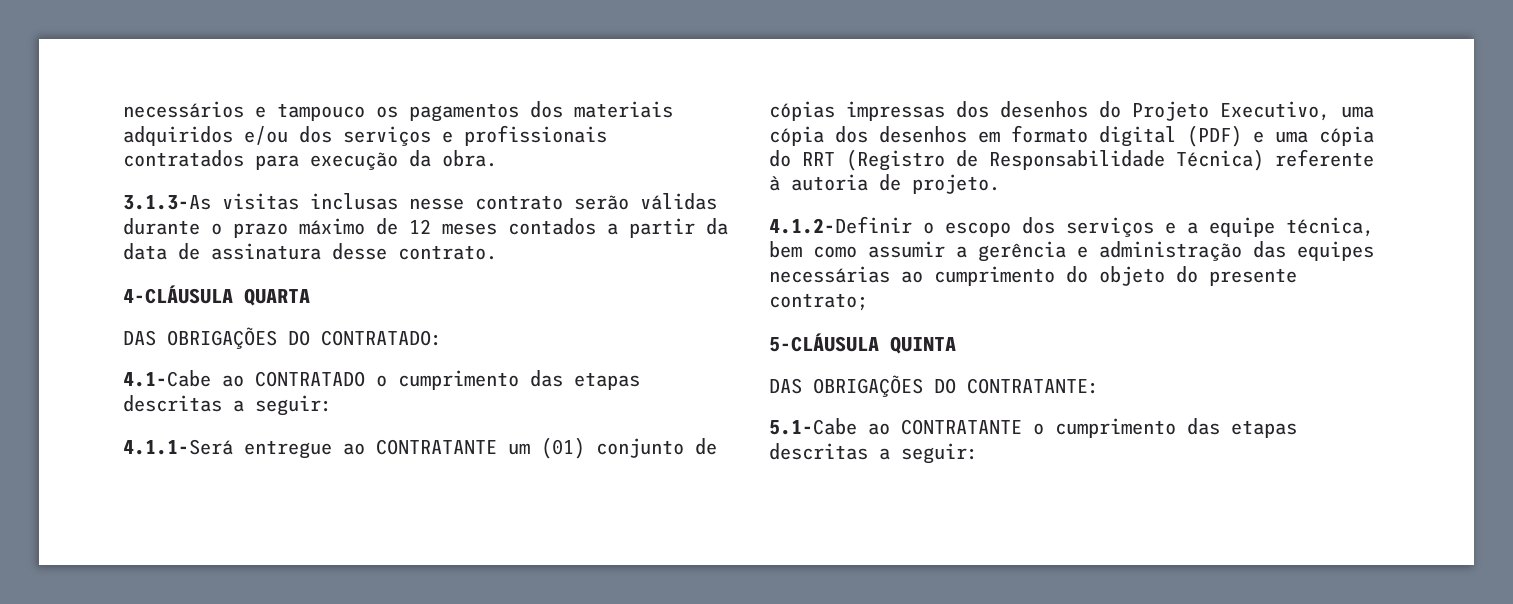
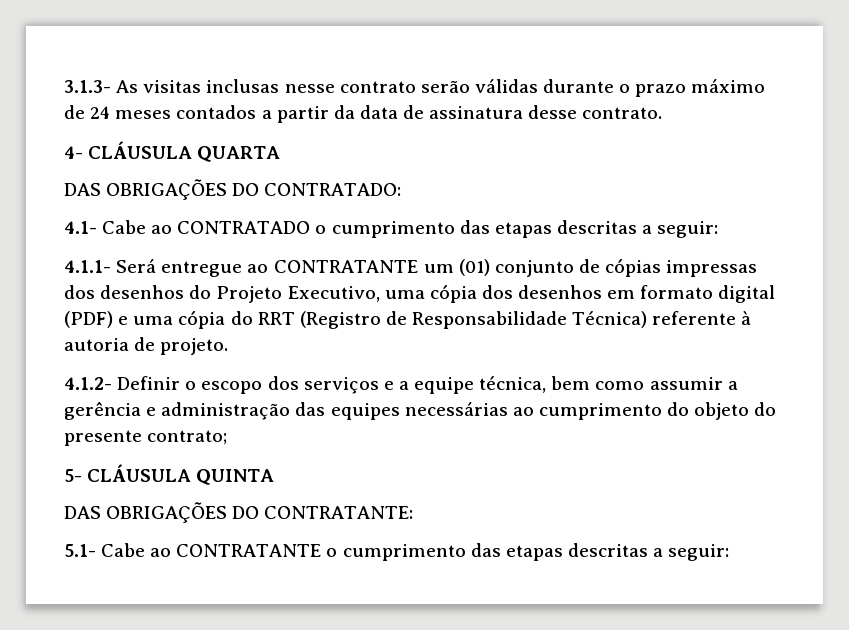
- necessários e tampouco os pagamentos dos materiais adquiridos e/ou dos serviços e profissionais contratados para execução da obra.
- 3.1.3-As visitas inclusas nesse contrato serão válidas durante o prazo máximo de 12 meses contados a partir da data de assinatura desse contrato.
+ 3.1.3- As visitas inclusas nesse contrato serão válidas durante o prazo máximo de 24 meses contados a partir da data de assinatura desse contrato.
- 4-CLÁUSULA QUARTA
+ 4- CLÁUSULA QUARTA
- 4.1-Cabe ao CONTRATADO o cumprimento das etapas descritas a seguir:
+ 4.1- Cabe ao CONTRATADO o cumprimento das etapas descritas a seguir:
- 4.1.1-Será entregue ao CONTRATANTE um (01) conjunto de cópias impressas dos desenhos do Projeto Executivo, uma cópia dos desenhos em formato digital (PDF) e uma cópia do RRT (Registro de Responsabilidade Técnica) referente à autoria de projeto.
+ 4.1.1- Será entregue ao CONTRATANTE um (01) conjunto de cópias impressas dos desenhos do Projeto Executivo, uma cópia dos desenhos em formato digital (PDF) e uma cópia do RRT (Registro de Responsabilidade Técnica) referente à autoria de projeto.
- 4.1.2-Definir o escopo dos serviços e a equipe técnica, bem como assumir a gerência e administração das equipes necessárias ao cumprimento do objeto do presente contrato;
+ 4.1.2- Definir o escopo dos serviços e a equipe técnica, bem como assumir a gerência e administração das equipes necessárias ao cumprimento do objeto do presente contrato;
- 5-CLÁUSULA QUINTA
+ 5- CLÁUSULA QUINTA
- 5.1-Cabe ao CONTRATANTE o cumprimento das etapas descritas a seguir:
+ 5.1- Cabe ao CONTRATANTE o cumprimento das etapas descritas a seguir:

